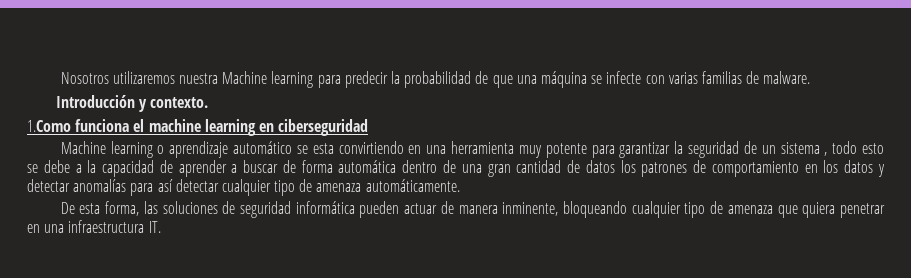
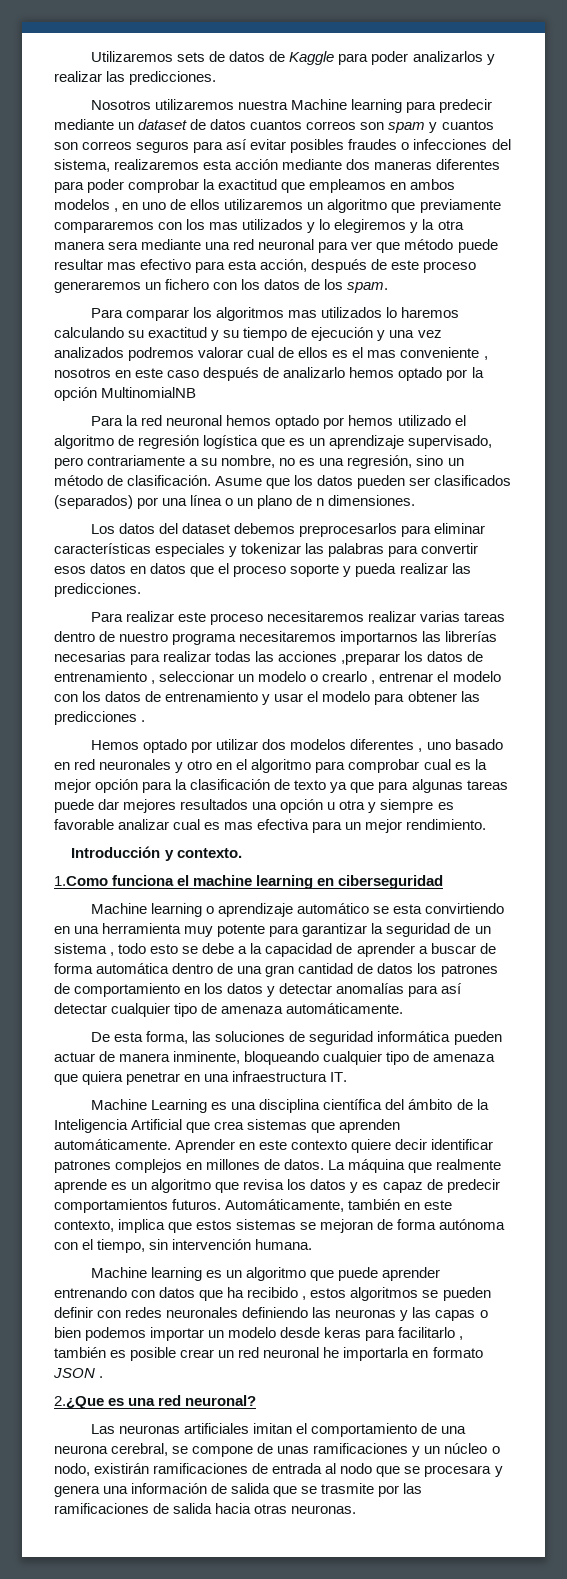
+ Utilizaremos sets de datos de Kaggle para poder analizarlos y realizar las predicciones.
- Nosotros utilizaremos nuestra Machine learning para predecir la probabilidad de que una máquina se infecte con varias familias de malware.
+ Nosotros utilizaremos nuestra Machine learning para predecir mediante un dataset de datos cuantos correos son spam y cuantos son correos seguros para así evitar posibles fraudes o infecciones del sistema, realizaremos esta acción mediante dos maneras diferentes para poder comprobar la exactitud que empleamos en ambos modelos , en uno de ellos utilizaremos un algoritmo que previamente compararemos con los mas utilizados y lo elegiremos y la otra manera sera mediante una red neuronal para ver que método puede resultar mas efectivo para esta acción, después de este proceso generaremos un fichero con los datos de los spam.
+ Para comparar los algoritmos mas utilizados lo haremos calculando su exactitud y su tiempo de ejecución y una vez analizados podremos valorar cual de ellos es el mas conveniente , nosotros en este caso después de analizarlo hemos optado por la opción MultinomialNB
+ Para la red neuronal hemos optado por hemos utilizado el algoritmo de regresión logística que es un aprendizaje supervisado, pero contrariamente a su nombre, no es una regresión, sino un método de clasificación. Asume que los datos pueden ser clasificados (separados) por una línea o un plano de n dimensiones.
+ Los datos del dataset debemos preprocesarlos para eliminar características especiales y tokenizar las palabras para convertir esos datos en datos que el proceso soporte y pueda realizar las predicciones.
+ Para realizar este proceso necesitaremos realizar varias tareas dentro de nuestro programa necesitaremos importarnos las librerías necesarias para realizar todas las acciones ,preparar los datos de entrenamiento , seleccionar un modelo o crearlo , entrenar el modelo con los datos de entrenamiento y usar el modelo para obtener las predicciones .
+ Hemos optado por utilizar dos modelos diferentes , uno basado en red neuronales y otro en el algoritmo para comprobar cual es la mejor opción para la clasificación de texto ya que para algunas tareas puede dar mejores resultados una opción u otra y siempre es favorable analizar cual es mas efectiva para un mejor rendimiento.
+ Machine Learning es una disciplina científica del ámbito de la Inteligencia Artificial que crea sistemas que aprenden automáticamente. Aprender en este contexto quiere decir identificar patrones complejos en millones de datos. La máquina que realmente aprende es un algoritmo que revisa los datos y es capaz de predecir comportamientos futuros. Automáticamente, también en este contexto, implica que estos sistemas se mejoran de forma autónoma con el tiempo, sin intervención humana.
+ Machine learning es un algoritmo que puede aprender entrenando con datos que ha recibido , estos algoritmos se pueden definir con redes neuronales definiendo las neuronas y las capas o bien podemos importar un modelo desde keras para facilitarlo , también es posible crear un red neuronal he importarla en formato JSON .
+ 2.¿Que es una red neuronal?
+ Las neuronas artificiales imitan el comportamiento de una neurona cerebral, se compone de unas ramificaciones y un núcleo o nodo, existirán ramificaciones de entrada al nodo que se procesara y genera una información de salida que se trasmite por las ramificaciones de salida hacia otras neuronas.

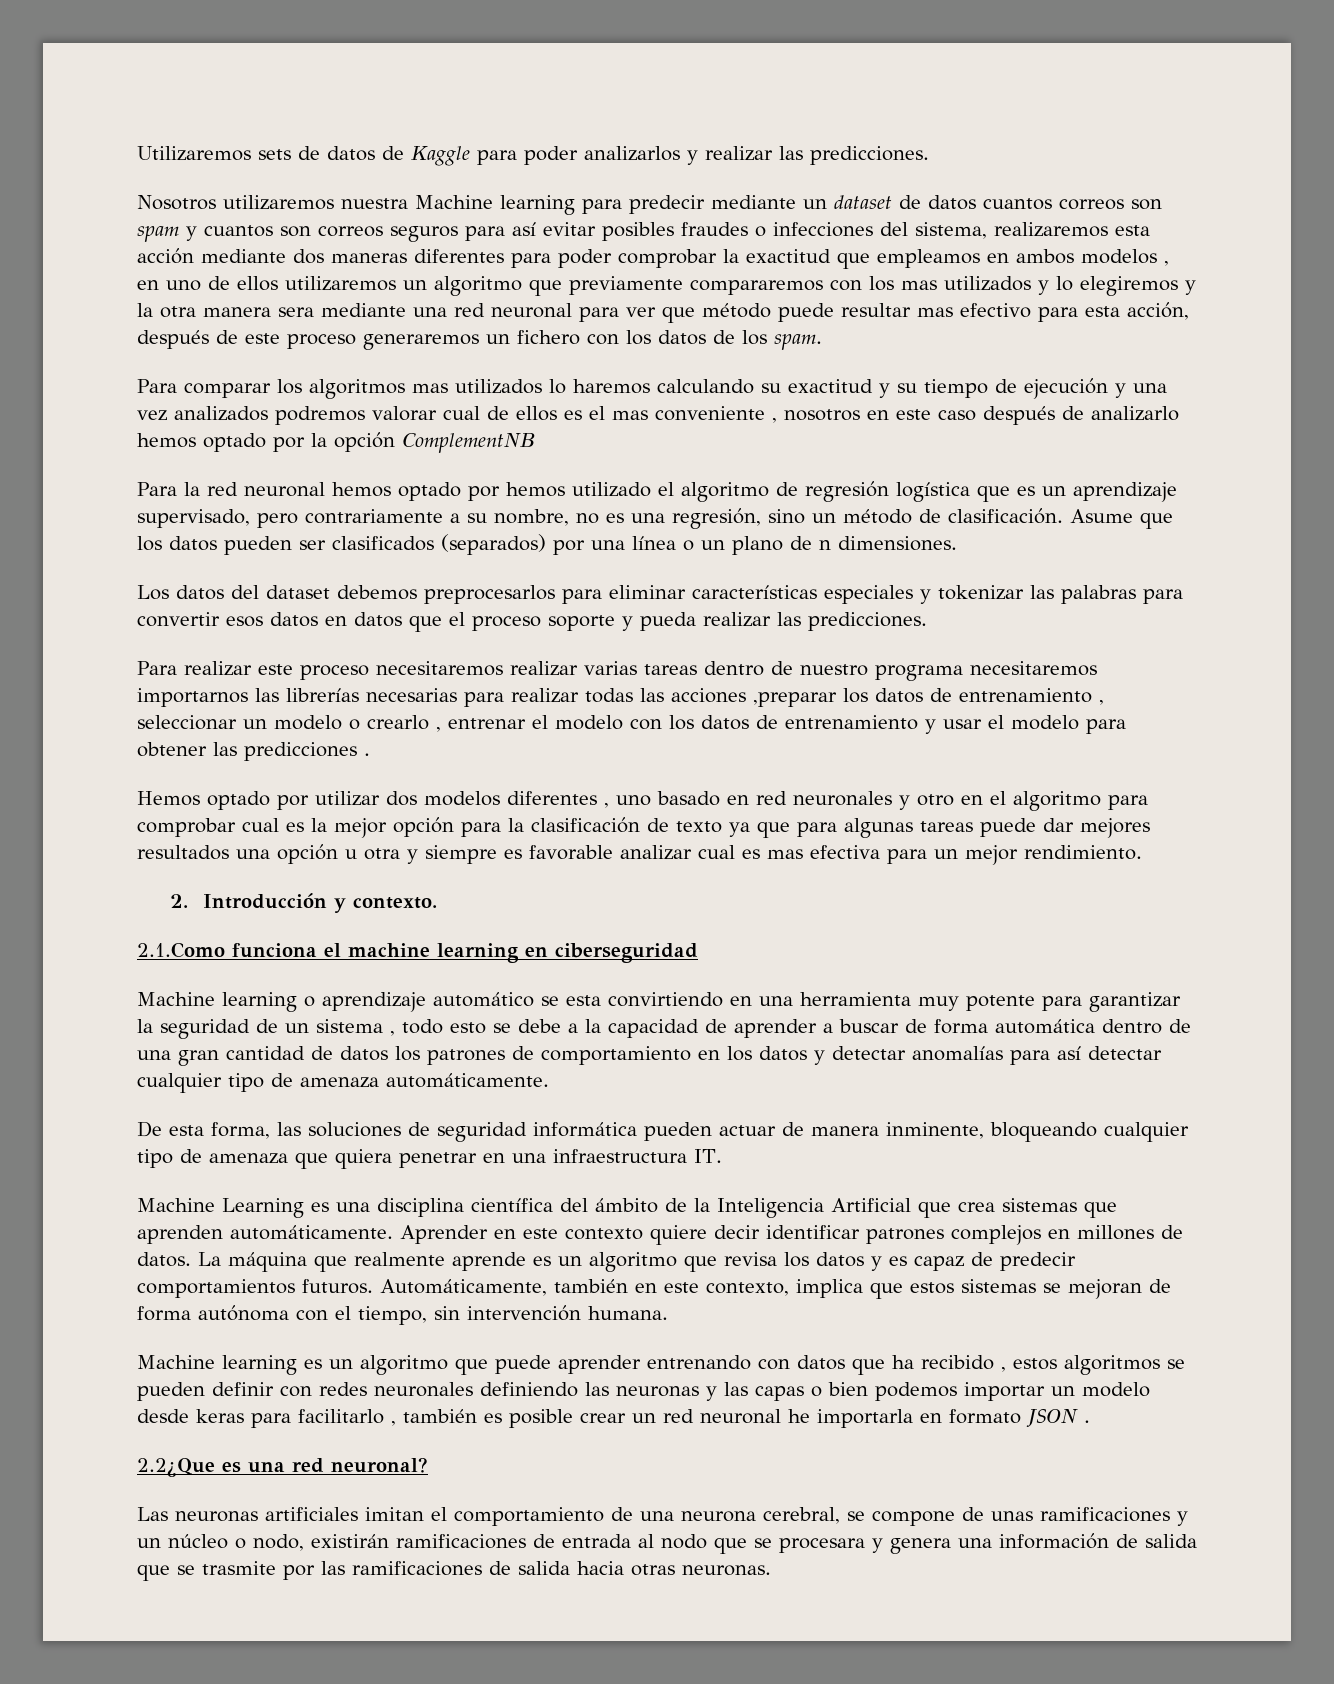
- Para comparar los algoritmos mas utilizados lo haremos calculando su exactitud y su tiempo de ejecución y una vez analizados podremos valorar cual de ellos es el mas conveniente , nosotros en este caso después de analizarlo hemos optado por la opción MultinomialNB
+ Para comparar los algoritmos mas utilizados lo haremos calculando su exactitud y su tiempo de ejecución y una vez analizados podremos valorar cual de ellos es el mas conveniente , nosotros en este caso después de analizarlo hemos optado por la opción ComplementNB
- Introducción y contexto.
+ 2. Introducción y contexto.
- 1.Como funciona el machine learning en ciberseguridad
+ 2.1.Como funciona el machine learning en ciberseguridad
- 2.¿Que es una red neuronal?
+ 2.2¿Que es una red neuronal?

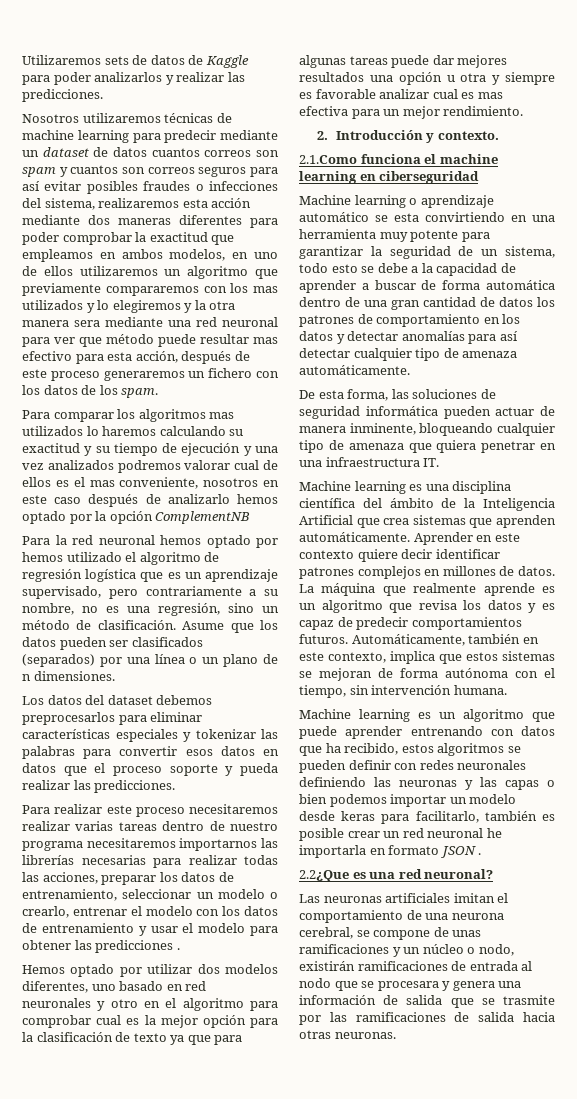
- Nosotros utilizaremos nuestra Machine learning para predecir mediante un dataset de datos cuantos correos son spam y cuantos son correos seguros para así evitar posibles fraudes o infecciones del sistema, realizaremos esta acción mediante dos maneras diferentes para poder comprobar la exactitud que empleamos en ambos modelos , en uno de ellos utilizaremos un algoritmo que previamente compararemos con los mas utilizados y lo elegiremos y la otra manera sera mediante una red neuronal para ver que método puede resultar mas efectivo para esta acción, después de este proceso generaremos un fichero con los datos de los spam.
+ Nosotros utilizaremos técnicas de machine learning para predecir mediante un dataset de datos cuantos correos son spam y cuantos son correos seguros para así evitar posibles fraudes o infecciones del sistema, realizaremos esta acción mediante dos maneras diferentes para poder comprobar la exactitud que empleamos en ambos modelos, en uno de ellos utilizaremos un algoritmo que previamente compararemos con los mas utilizados y lo elegiremos y la otra manera sera mediante una red neuronal para ver que método puede resultar mas efectivo para esta acción, después de este proceso generaremos un fichero con los datos de los spam.
- Para comparar los algoritmos mas utilizados lo haremos calculando su exactitud y su tiempo de ejecución y una vez analizados podremos valorar cual de ellos es el mas conveniente , nosotros en este caso después de analizarlo hemos optado por la opción ComplementNB
+ Para comparar los algoritmos mas utilizados lo haremos calculando su exactitud y su tiempo de ejecución y una vez analizados podremos valorar cual de ellos es el mas conveniente, nosotros en este caso después de analizarlo hemos optado por la opción ComplementNB
- Para realizar este proceso necesitaremos realizar varias tareas dentro de nuestro programa necesitaremos importarnos las librerías necesarias para realizar todas las acciones ,preparar los datos de entrenamiento , seleccionar un modelo o crearlo , entrenar el modelo con los datos de entrenamiento y usar el modelo para obtener las predicciones .
+ Para realizar este proceso necesitaremos realizar varias tareas dentro de nuestro programa necesitaremos importarnos las librerías necesarias para realizar todas las acciones, preparar los datos de entrenamiento, seleccionar un modelo o crearlo, entrenar el modelo con los datos de entrenamiento y usar el modelo para obtener las predicciones .
- Hemos optado por utilizar dos modelos diferentes , uno basado en red neuronales y otro en el algoritmo para comprobar cual es la mejor opción para la clasificación de texto ya que para algunas tareas puede dar mejores resultados una opción u otra y siempre es favorable analizar cual es mas efectiva para un mejor rendimiento.
+ Hemos optado por utilizar dos modelos diferentes, uno basado en red neuronales y otro en el algoritmo para comprobar cual es la mejor opción para la clasificación de texto ya que para algunas tareas puede dar mejores resultados una opción u otra y siempre es favorable analizar cual es mas efectiva para un mejor rendimiento.
- Machine learning o aprendizaje automático se esta convirtiendo en una herramienta muy potente para garantizar la seguridad de un sistema , todo esto se debe a la capacidad de aprender a buscar de forma automática dentro de una gran cantidad de datos los patrones de comportamiento en los datos y detectar anomalías para así detectar cualquier tipo de amenaza automáticamente.
+ Machine learning o aprendizaje automático se esta convirtiendo en una herramienta muy potente para garantizar la seguridad de un sistema, todo esto se debe a la capacidad de aprender a buscar de forma automática dentro de una gran cantidad de datos los patrones de comportamiento en los datos y detectar anomalías para así detectar cualquier tipo de amenaza automáticamente.
- Machine Learning es una disciplina científica del ámbito de la Inteligencia Artificial que crea sistemas que aprenden automáticamente.
+ Machine learning es una disciplina científica del ámbito de la Inteligencia Artificial que crea sistemas que aprenden automáticamente.
- Machine learning es un algoritmo que puede aprender entrenando con datos que ha recibido , estos algoritmos se pueden definir con redes neuronales definiendo las neuronas y las capas o bien podemos importar un modelo desde keras para facilitarlo , también es posible crear un red neuronal he importarla en formato JSON .
+ Machine learning es un algoritmo que puede aprender entrenando con datos que ha recibido, estos algoritmos se pueden definir con redes neuronales definiendo las neuronas y las capas o bien podemos importar un modelo desde keras para facilitarlo, también es posible crear un red neuronal he importarla en formato JSON .

